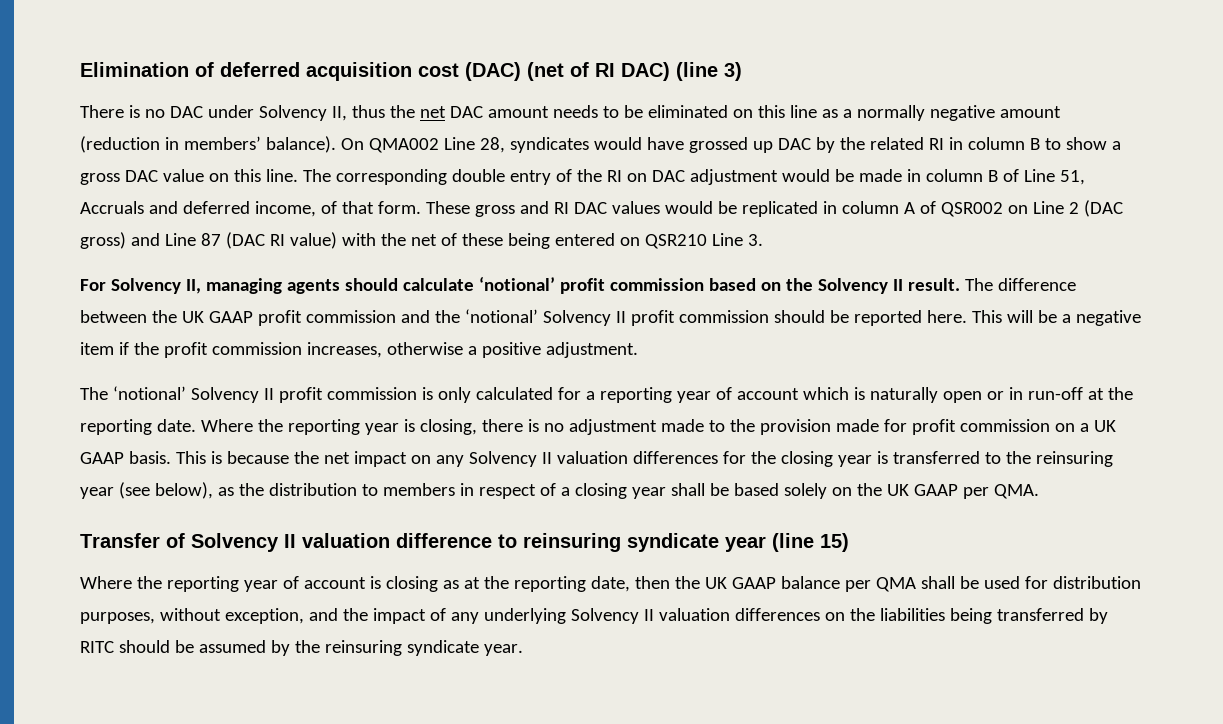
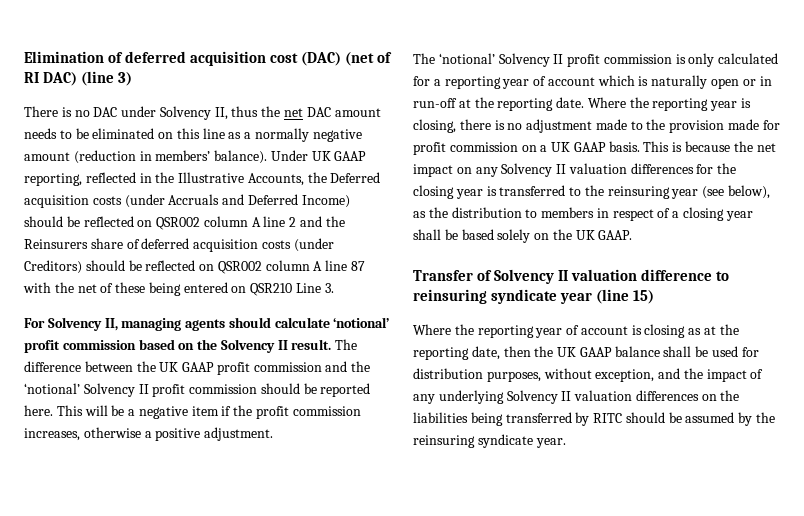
- On QMA002 Line 28, syndicates would have grossed up DAC by the related RI in column B to show a gross DAC value on this line. The corresponding double entry of the RI on DAC adjustment would be made in column B of Line 51, Accruals and deferred income, of that form. These gross and RI DAC values would be replicated in column A of QSR002 on Line 2 (DAC gross) and Line 87 (DAC RI value) with the net of these being entered on QSR210 Line 3.
+ Under UK GAAP reporting, reflected in the Illustrative Accounts, the Deferred acquisition costs (under Accruals and Deferred Income) should be reflected on QSR002 column A line 2 and the Reinsurers share of deferred acquisition costs (under Creditors) should be reflected on QSR002 column A line 87 with the net of these being entered on QSR210 Line 3.
- This is because the net impact on any Solvency II valuation differences for the closing year is transferred to the reinsuring year (see below), as the distribution to members in respect of a closing year shall be based solely on the UK GAAP per QMA.
+ This is because the net impact on any Solvency II valuation differences for the closing year is transferred to the reinsuring year (see below), as the distribution to members in respect of a closing year shall be based solely on the UK GAAP.
- Where the reporting year of account is closing as at the reporting date, then the UK GAAP balance per QMA shall be used for distribution purposes, without exception, and the impact of any underlying Solvency II valuation differences on the liabilities being transferred by RITC should be assumed by the reinsuring syndicate year.
+ Where the reporting year of account is closing as at the reporting date, then the UK GAAP balance shall be used for distribution purposes, without exception, and the impact of any underlying Solvency II valuation differences on the liabilities being transferred by RITC should be assumed by the reinsuring syndicate year.

